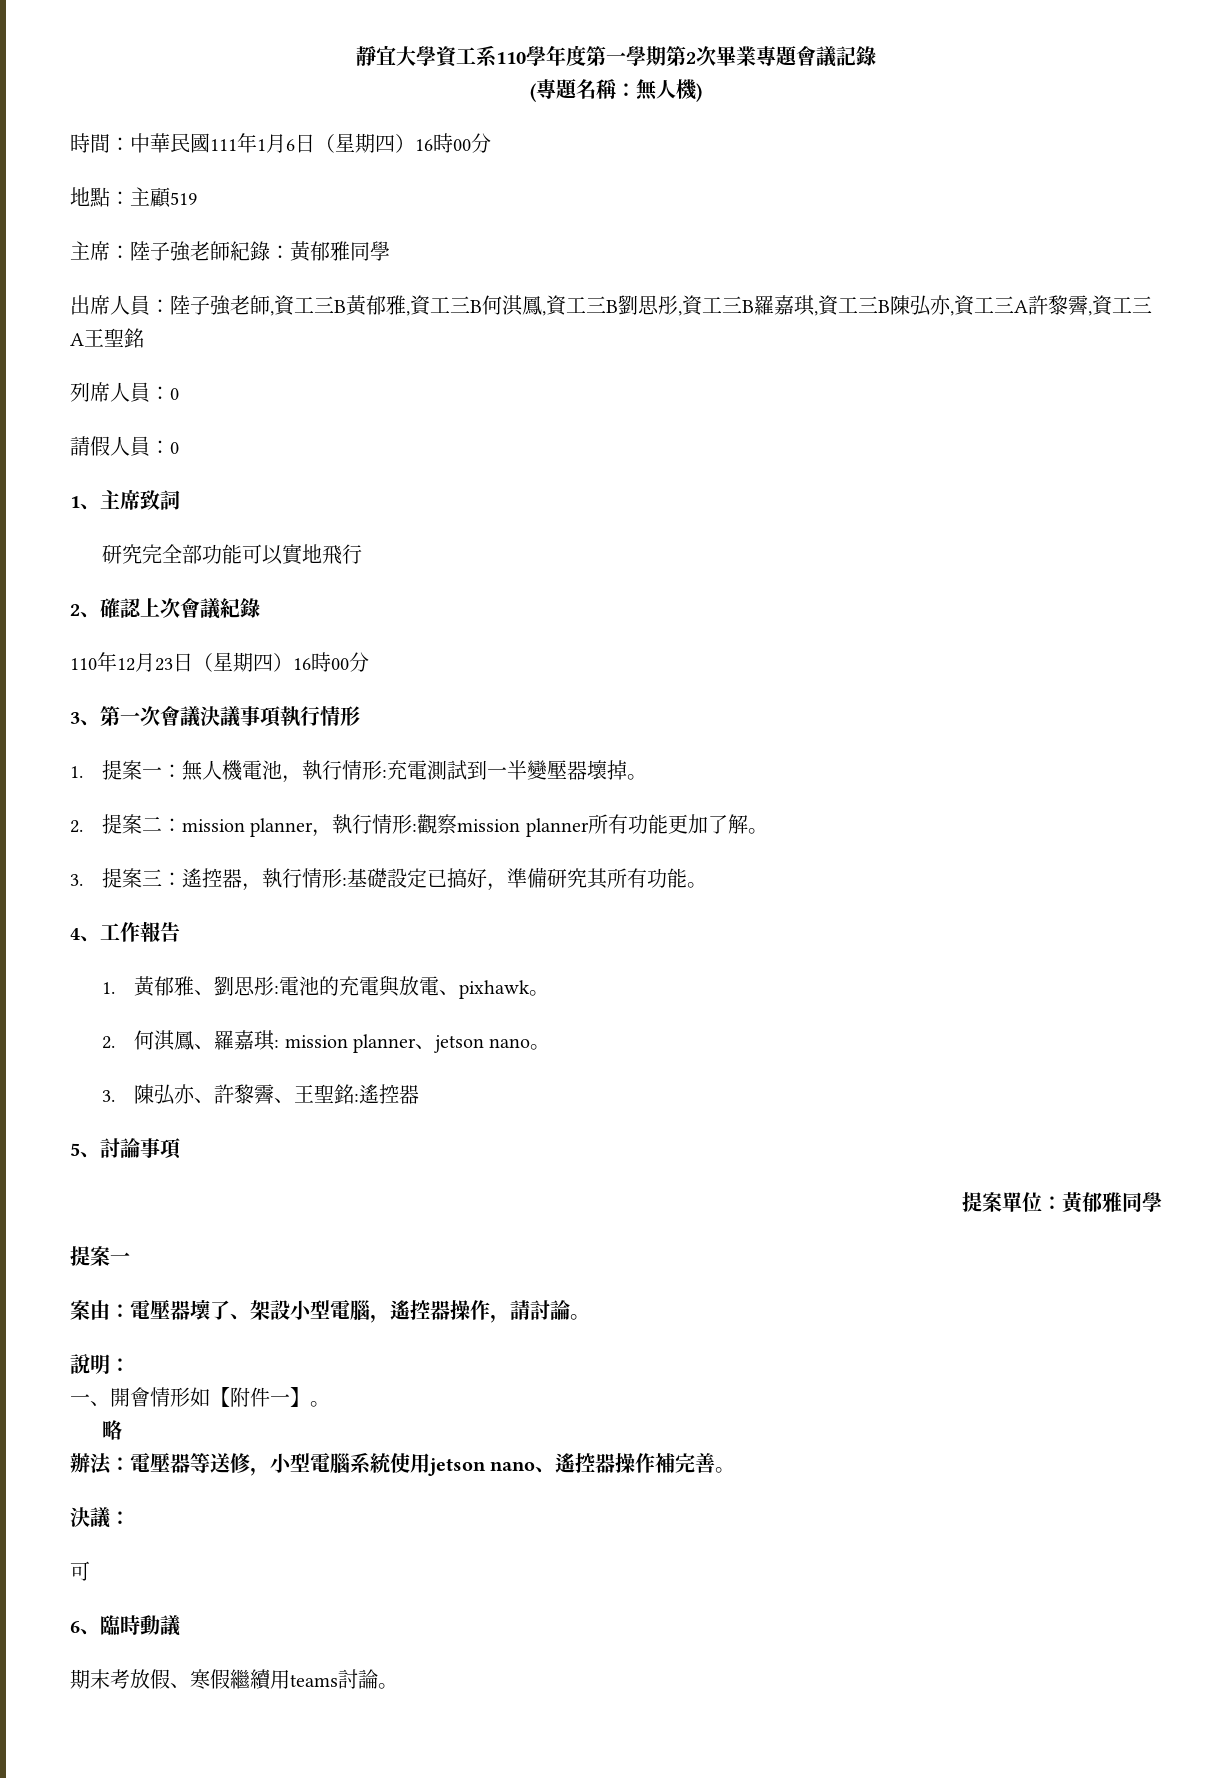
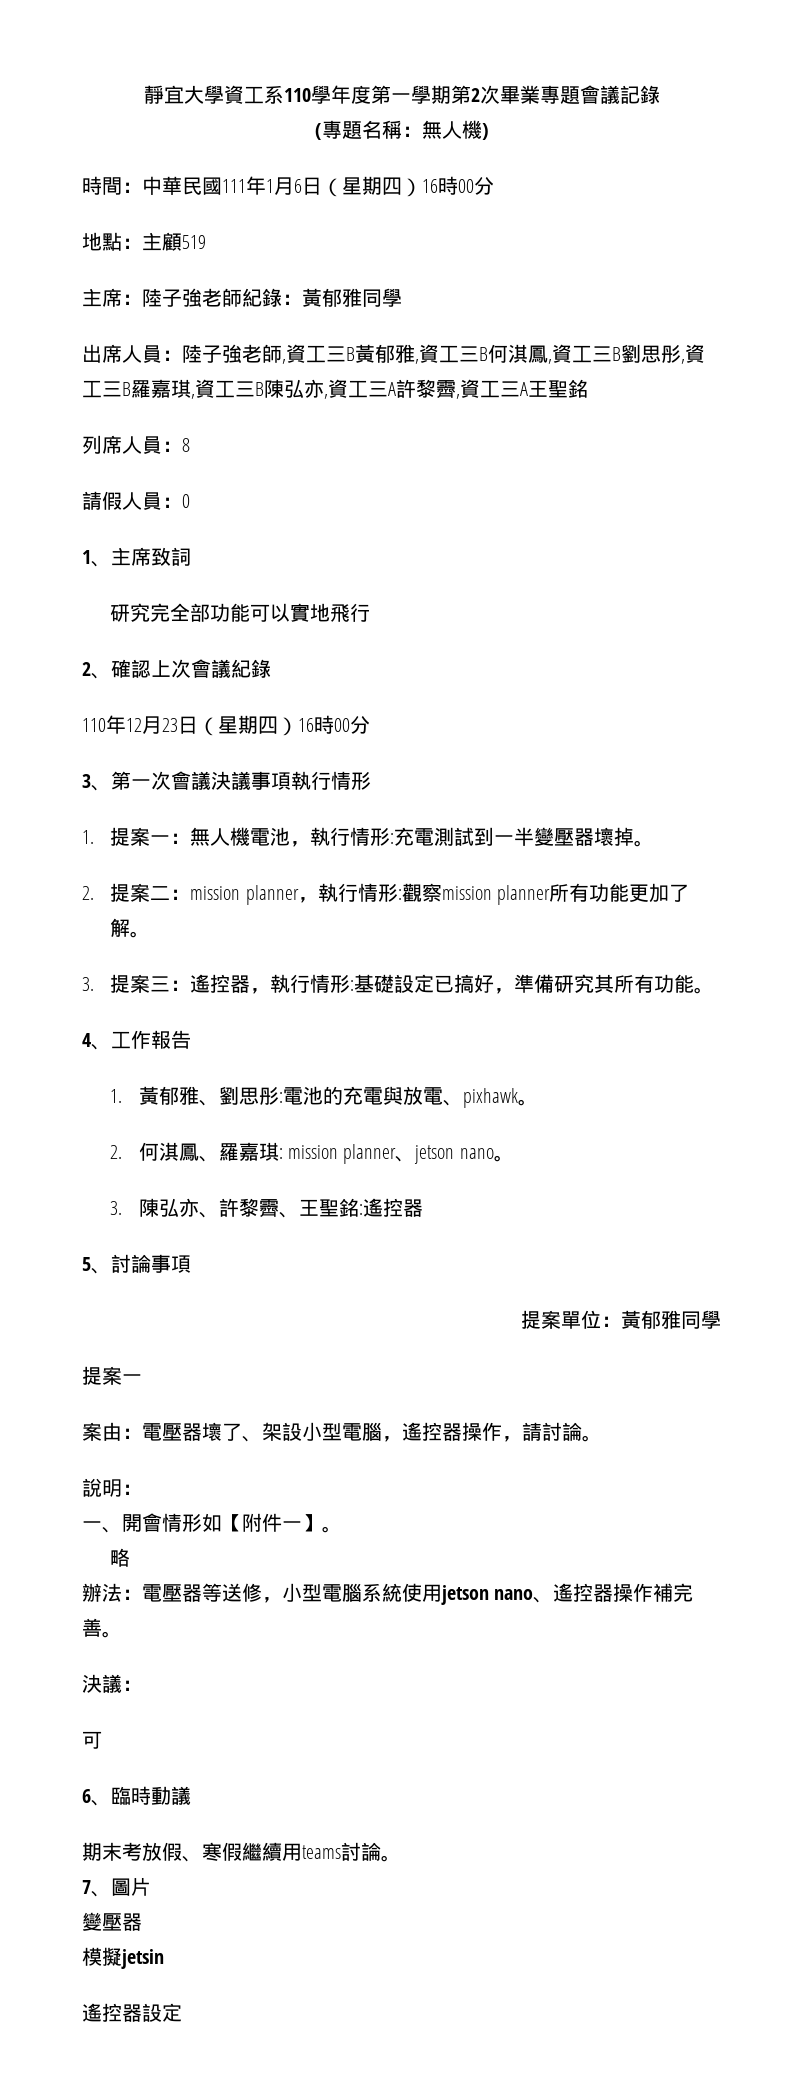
- 列席人員：0
+ 列席人員：8
+ 7、圖片
+ 變壓器
+ 模擬jetsin
+ 遙控器設定

